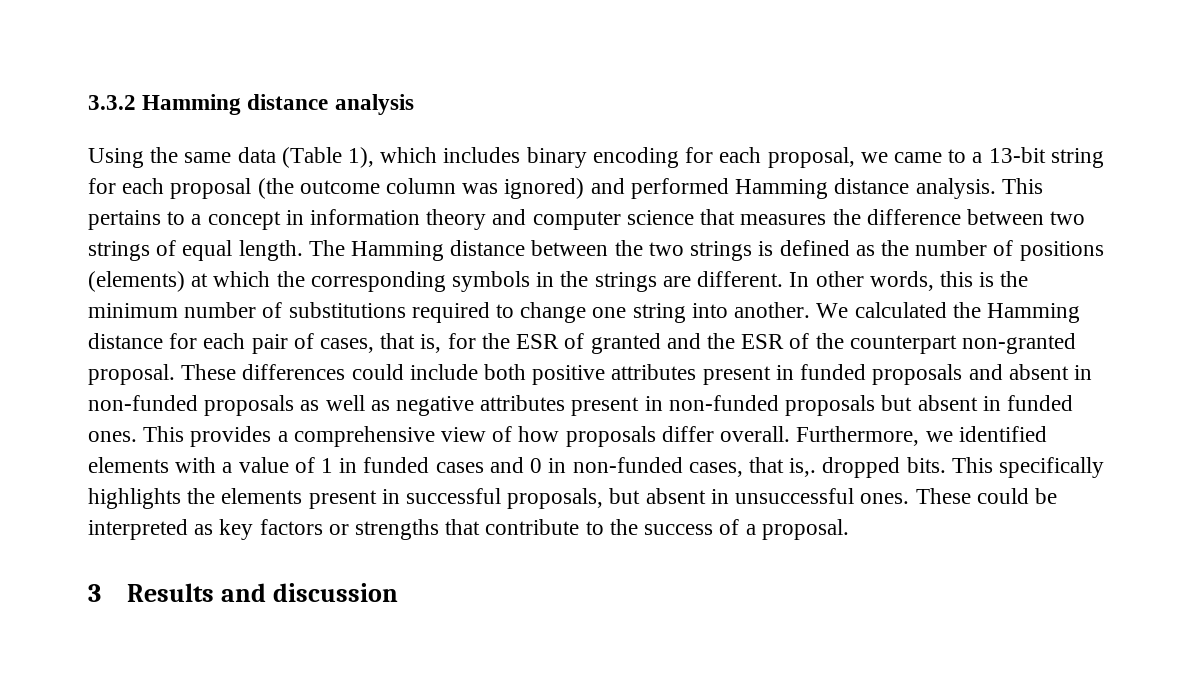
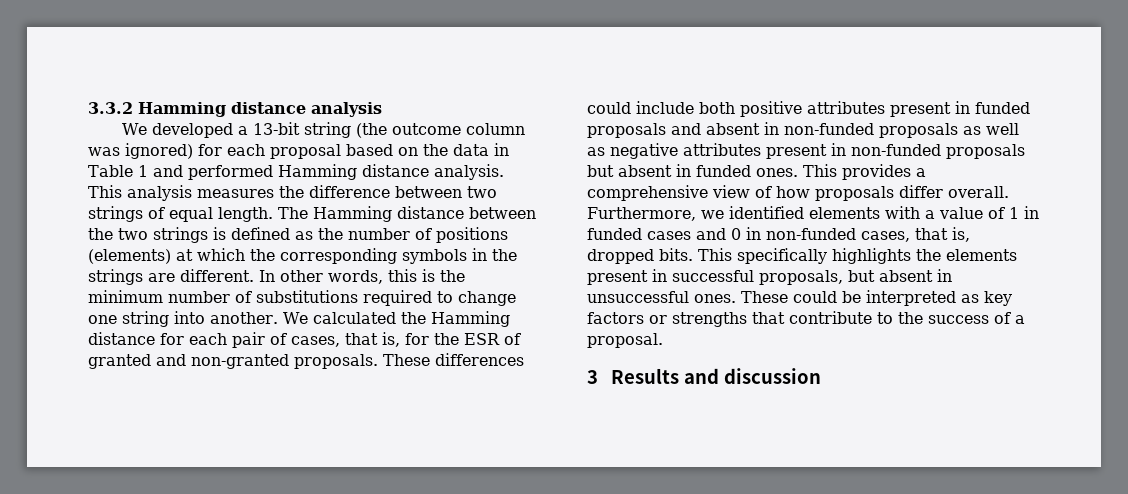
- Using the same data (Table 1), which includes binary encoding for each proposal, we came to a 13-bit string for each proposal (the outcome column was ignored) and performed Hamming distance analysis.
+ We developed a 13-bit string (the outcome column was ignored) for each proposal based on the data in Table 1 and performed Hamming distance analysis.
- This pertains to a concept in information theory and computer science that measures the difference between two strings of equal length.
+ This analysis measures the difference between two strings of equal length.
- We calculated the Hamming distance for each pair of cases, that is, for the ESR of granted and the ESR of the counterpart non-granted proposal.
+ We calculated the Hamming distance for each pair of cases, that is, for the ESR of granted and non-granted proposals.
- Furthermore, we identified elements with a value of 1 in funded cases and 0 in non-funded cases, that is,. dropped bits.
+ Furthermore, we identified elements with a value of 1 in funded cases and 0 in non-funded cases, that is, dropped bits.

